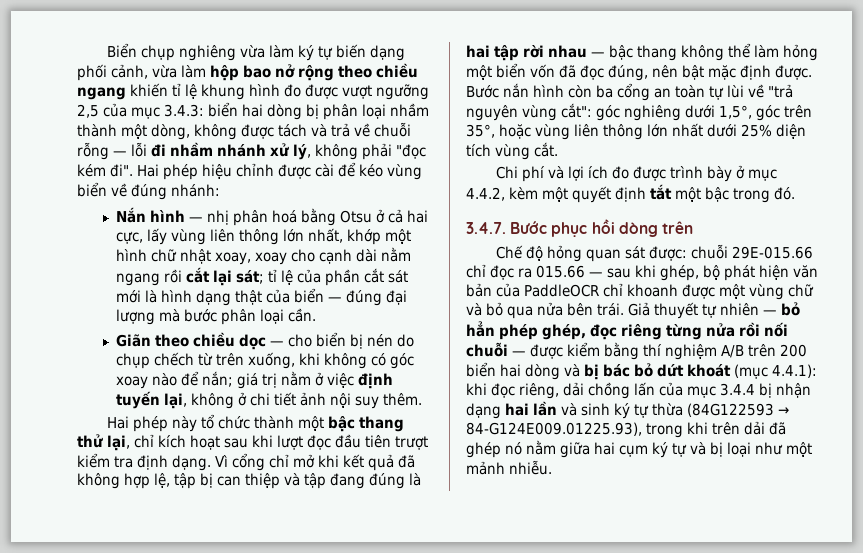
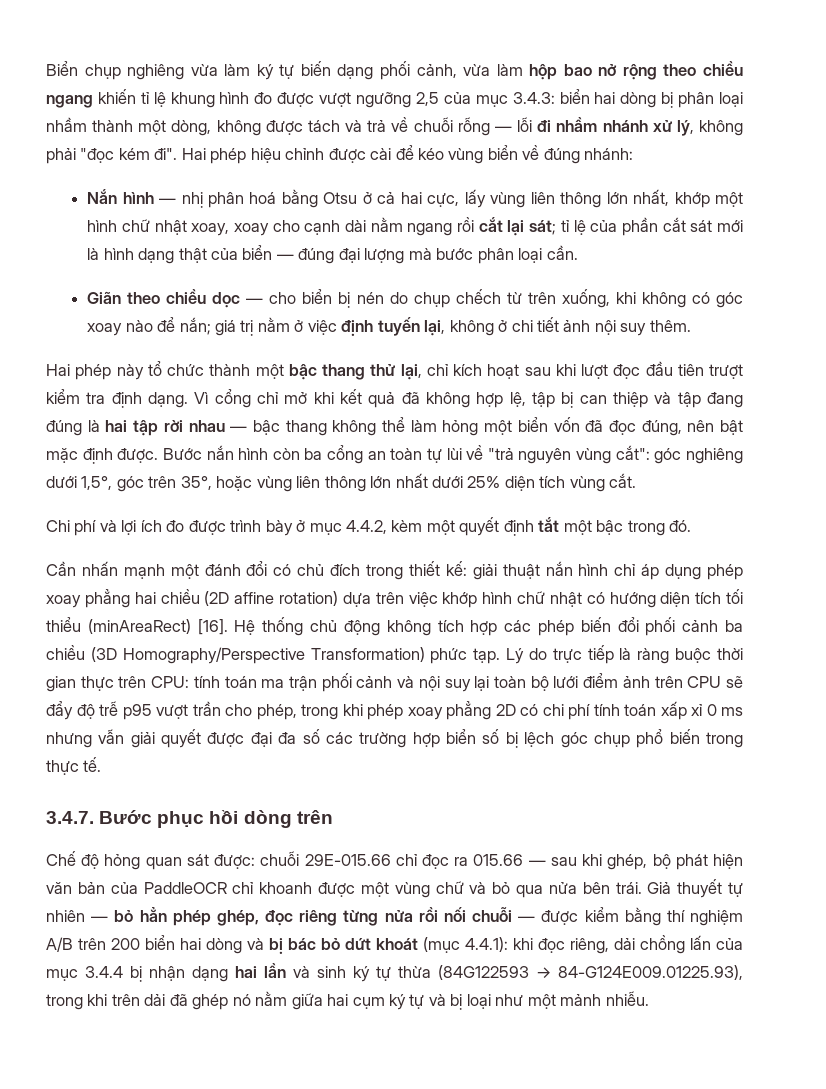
+ Cần nhấn mạnh một đánh đổi có chủ đích trong thiết kế: giải thuật nắn hình chỉ áp dụng phép xoay phẳng hai chiều (2D affine rotation) dựa trên việc khớp hình chữ nhật có hướng diện tích tối thiểu (minAreaRect) [16]. Hệ thống chủ động không tích hợp các phép biến đổi phối cảnh ba chiều (3D Homography/Perspective Transformation) phức tạp. Lý do trực tiếp là ràng buộc thời gian thực trên CPU: tính toán ma trận phối cảnh và nội suy lại toàn bộ lưới điểm ảnh trên CPU sẽ đẩy độ trễ p95 vượt trần cho phép, trong khi phép xoay phẳng 2D có chi phí tính toán xấp xỉ 0 ms nhưng vẫn giải quyết được đại đa số các trường hợp biển số bị lệch góc chụp phổ biến trong thực tế.

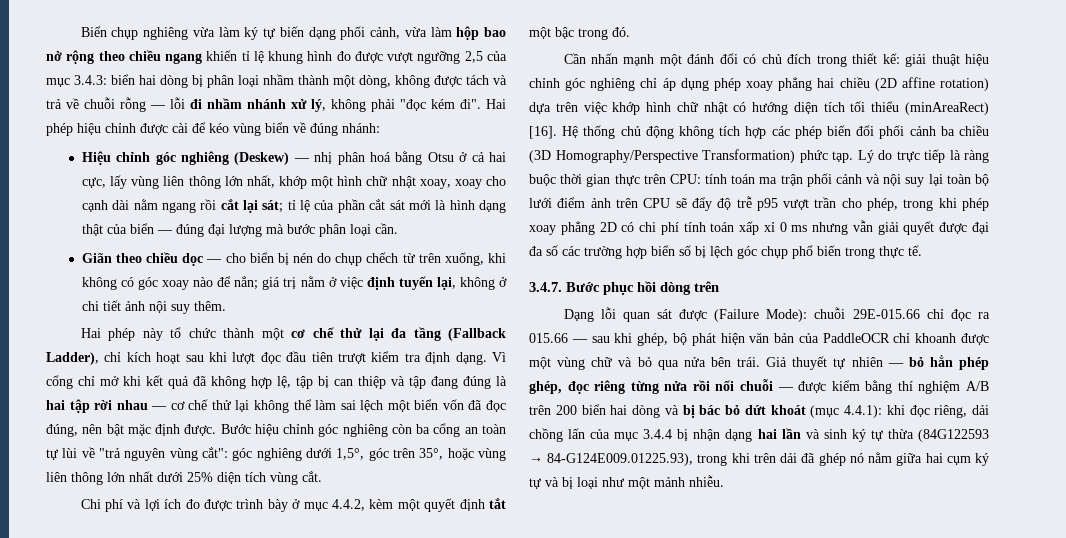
- Nắn hình — nhị phân hoá bằng Otsu ở cả hai cực, lấy vùng liên thông lớn nhất, khớp một hình chữ nhật xoay, xoay cho cạnh dài nằm ngang rồi cắt lại sát; tỉ lệ của phần cắt sát mới là hình dạng thật của biển — đúng đại lượng mà bước phân loại cần.
+ Hiệu chỉnh góc nghiêng (Deskew) — nhị phân hoá bằng Otsu ở cả hai cực, lấy vùng liên thông lớn nhất, khớp một hình chữ nhật xoay, xoay cho cạnh dài nằm ngang rồi cắt lại sát; tỉ lệ của phần cắt sát mới là hình dạng thật của biển — đúng đại lượng mà bước phân loại cần.
- Hai phép này tổ chức thành một bậc thang thử lại, chỉ kích hoạt sau khi lượt đọc đầu tiên trượt kiểm tra định dạng.
+ Hai phép này tổ chức thành một cơ chế thử lại đa tầng (Fallback Ladder), chỉ kích hoạt sau khi lượt đọc đầu tiên trượt kiểm tra định dạng.
- Vì cổng chỉ mở khi kết quả đã không hợp lệ, tập bị can thiệp và tập đang đúng là hai tập rời nhau — bậc thang không thể làm hỏng một biển vốn đã đọc đúng, nên bật mặc định được.
+ Vì cổng chỉ mở khi kết quả đã không hợp lệ, tập bị can thiệp và tập đang đúng là hai tập rời nhau — cơ chế thử lại không thể làm sai lệch một biển vốn đã đọc đúng, nên bật mặc định được.
- Bước nắn hình còn ba cổng an toàn tự lùi về "trả nguyên vùng cắt": góc nghiêng dưới 1,5°, góc trên 35°, hoặc vùng liên thông lớn nhất dưới 25% diện tích vùng cắt.
+ Bước hiệu chỉnh góc nghiêng còn ba cổng an toàn tự lùi về "trả nguyên vùng cắt": góc nghiêng dưới 1,5°, góc trên 35°, hoặc vùng liên thông lớn nhất dưới 25% diện tích vùng cắt.
- Cần nhấn mạnh một đánh đổi có chủ đích trong thiết kế: giải thuật nắn hình chỉ áp dụng phép xoay phẳng hai chiều (2D affine rotation) dựa trên việc khớp hình chữ nhật có hướng diện tích tối thiểu (minAreaRect) [16].
+ Cần nhấn mạnh một đánh đổi có chủ đích trong thiết kế: giải thuật hiệu chỉnh góc nghiêng chỉ áp dụng phép xoay phẳng hai chiều (2D affine rotation) dựa trên việc khớp hình chữ nhật có hướng diện tích tối thiểu (minAreaRect) [16].
- Chế độ hỏng quan sát được: chuỗi 29E-015.66 chỉ đọc ra 015.66 — sau khi ghép, bộ phát hiện văn bản của PaddleOCR chỉ khoanh được một vùng chữ và bỏ qua nửa bên trái.
+ Dạng lỗi quan sát được (Failure Mode): chuỗi 29E-015.66 chỉ đọc ra 015.66 — sau khi ghép, bộ phát hiện văn bản của PaddleOCR chỉ khoanh được một vùng chữ và bỏ qua nửa bên trái.

